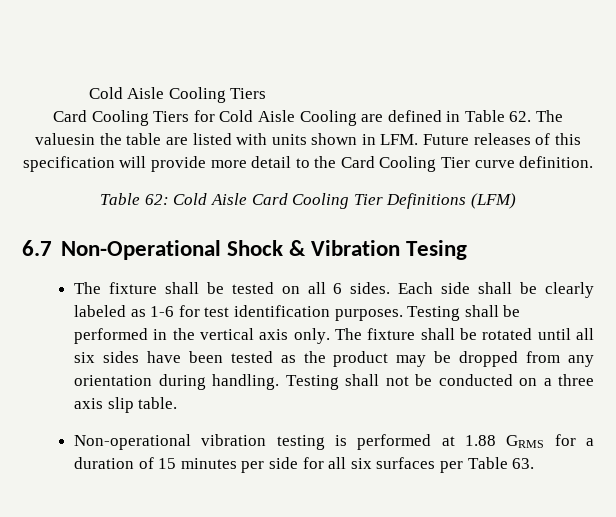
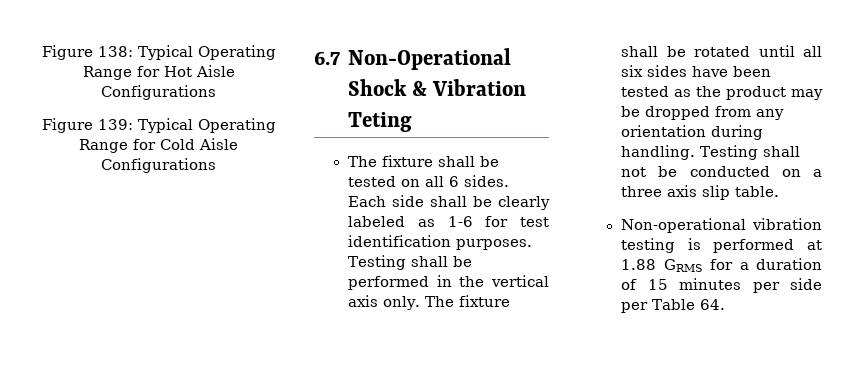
- Cold Aisle Cooling Tiers
- Card Cooling Tiers for Cold Aisle Cooling are defined in Table 62. The valuesin the table are listed with units shown in LFM. Future releases of this specification will provide more detail to the Card Cooling Tier curve definition.
- Table 62: Cold Aisle Card Cooling Tier Definitions (LFM)
+ Figure 138: Typical Operating Range for Hot Aisle Configurations
+ Figure 139: Typical Operating Range for Cold Aisle Configurations
- 6.7 Non-Operational Shock & Vibration Tesing
+ 6.7 Non-Operational Shock & Vibration Teting
- Non-operational vibration testing is performed at 1.88 GRMS for a duration of 15 minutes per side for all six surfaces per Table 63.
+ Non-operational vibration testing is performed at 1.88 GRMS for a duration of 15 minutes per side per Table 64.

